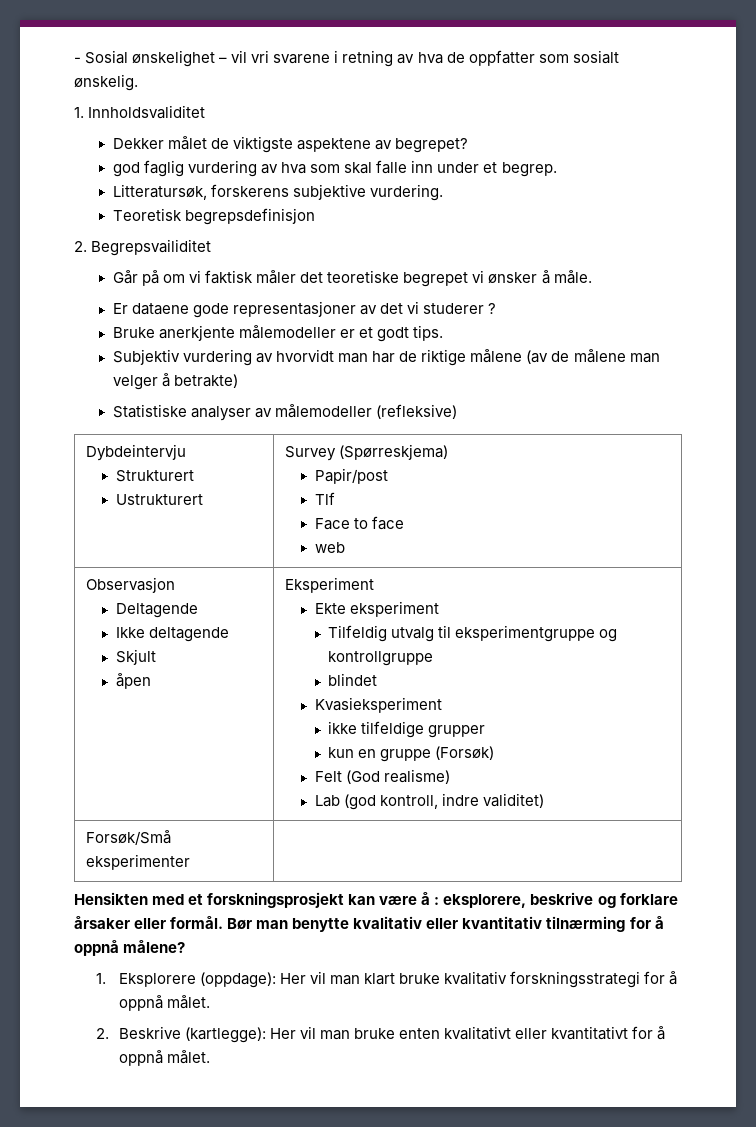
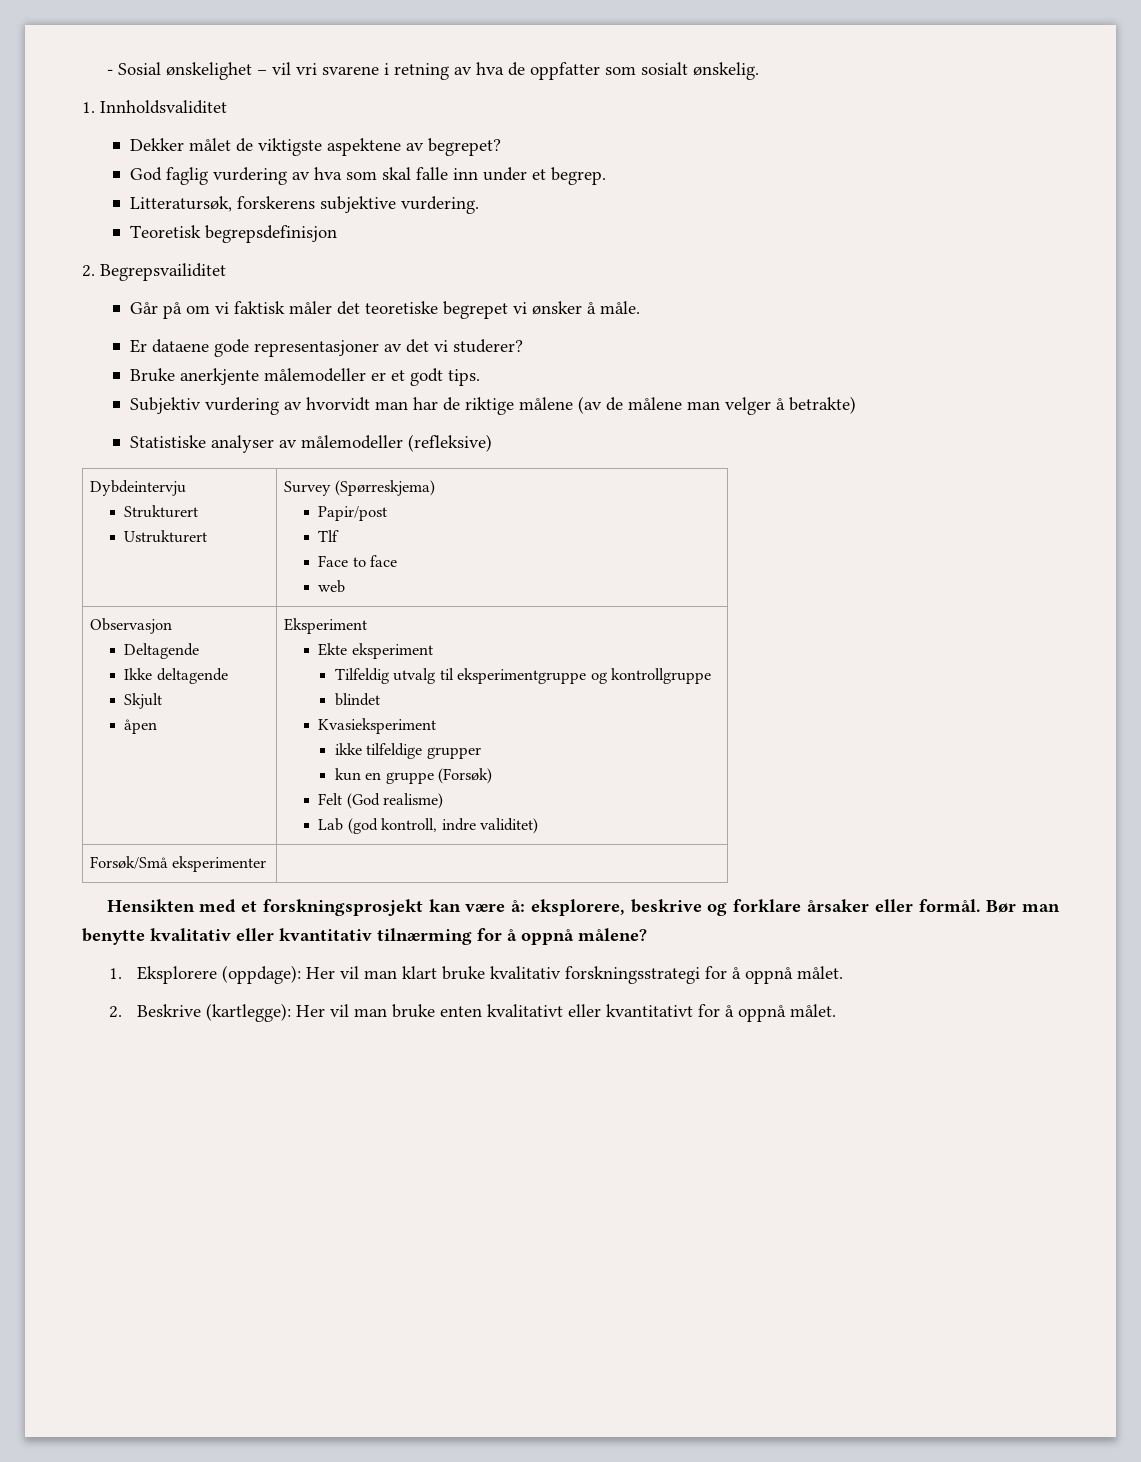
- god faglig vurdering av hva som skal falle inn under et begrep.
+ God faglig vurdering av hva som skal falle inn under et begrep.
- Er dataene gode representasjoner av det vi studerer ?
+ Er dataene gode representasjoner av det vi studerer?
- Hensikten med et forskningsprosjekt kan være å : eksplorere, beskrive og forklare årsaker eller formål.
+ Hensikten med et forskningsprosjekt kan være å: eksplorere, beskrive og forklare årsaker eller formål.

